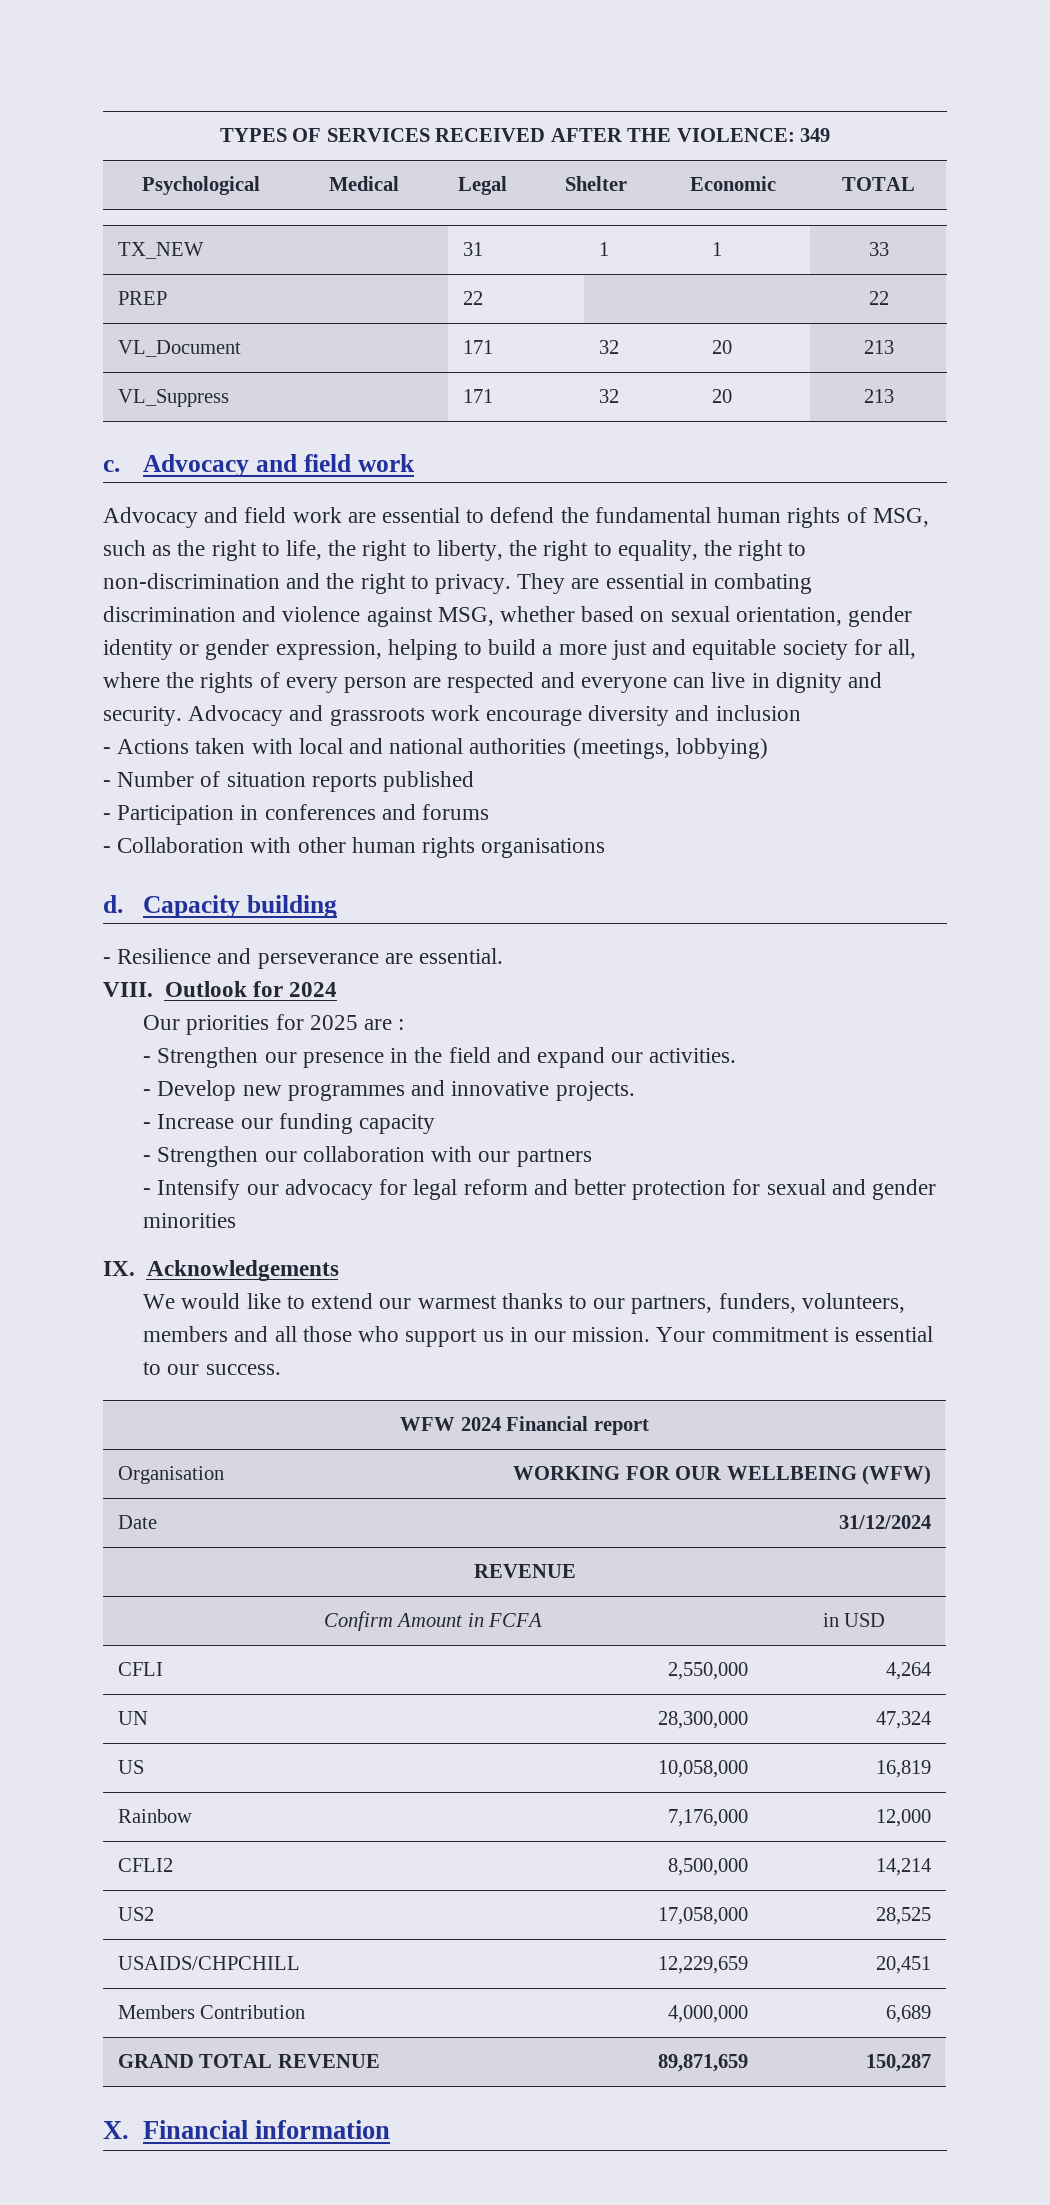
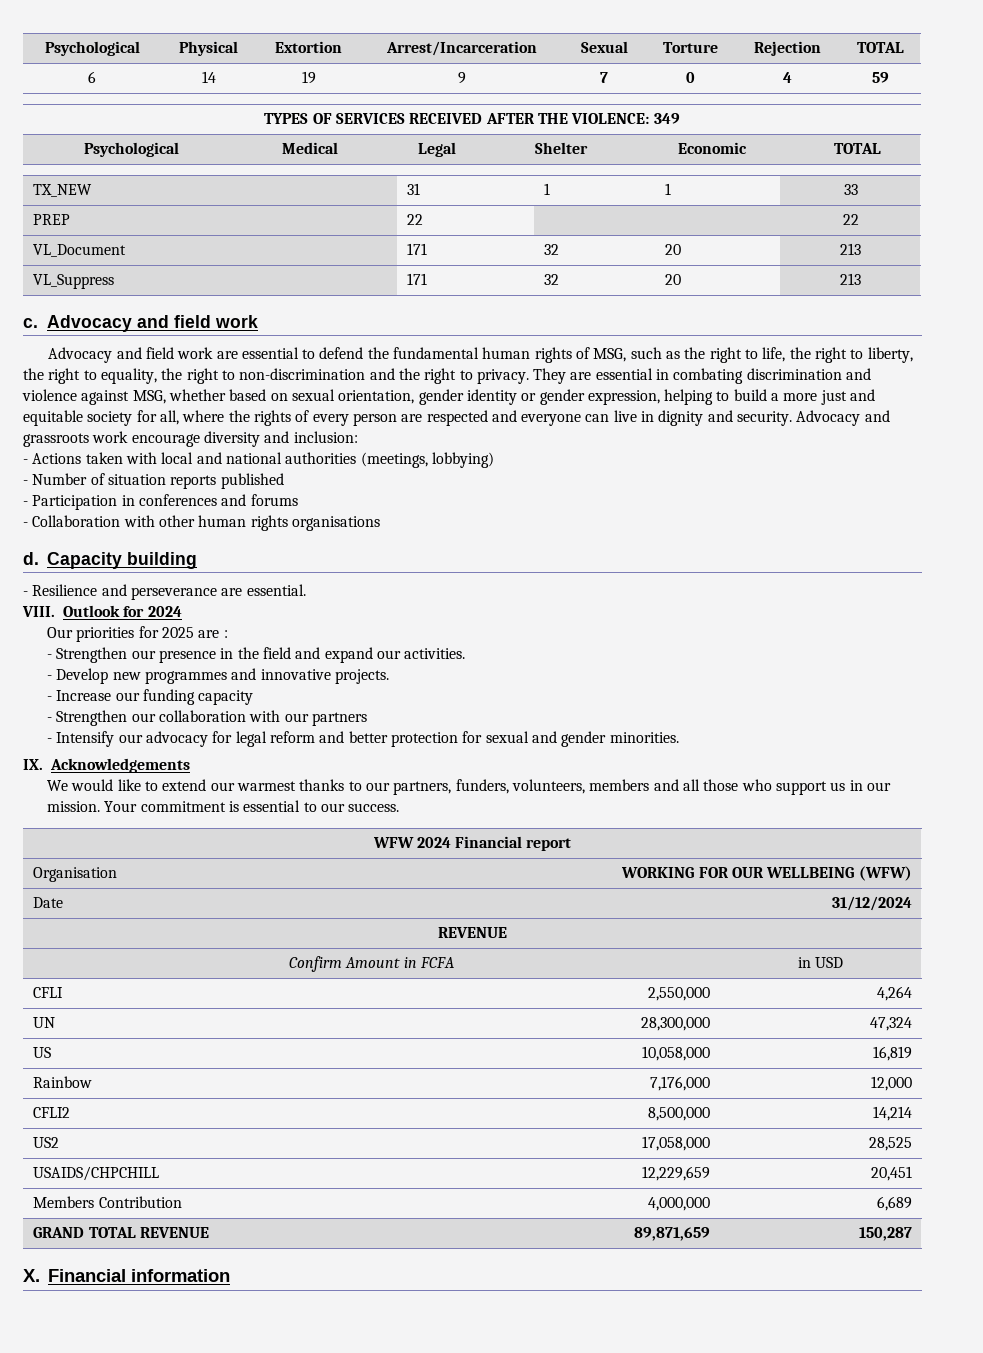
+ Psychological | Physical | Extortion | Arrest/Incarceration | Sexual | Torture | Rejection | TOTAL
+ 6 | 14 | 19 | 9 | 7 | 0 | 4 | 59
- Advocacy and grassroots work encourage diversity and inclusion
+ Advocacy and grassroots work encourage diversity and inclusion:
- - Intensify our advocacy for legal reform and better protection for sexual and gender minorities
+ - Intensify our advocacy for legal reform and better protection for sexual and gender minorities.

